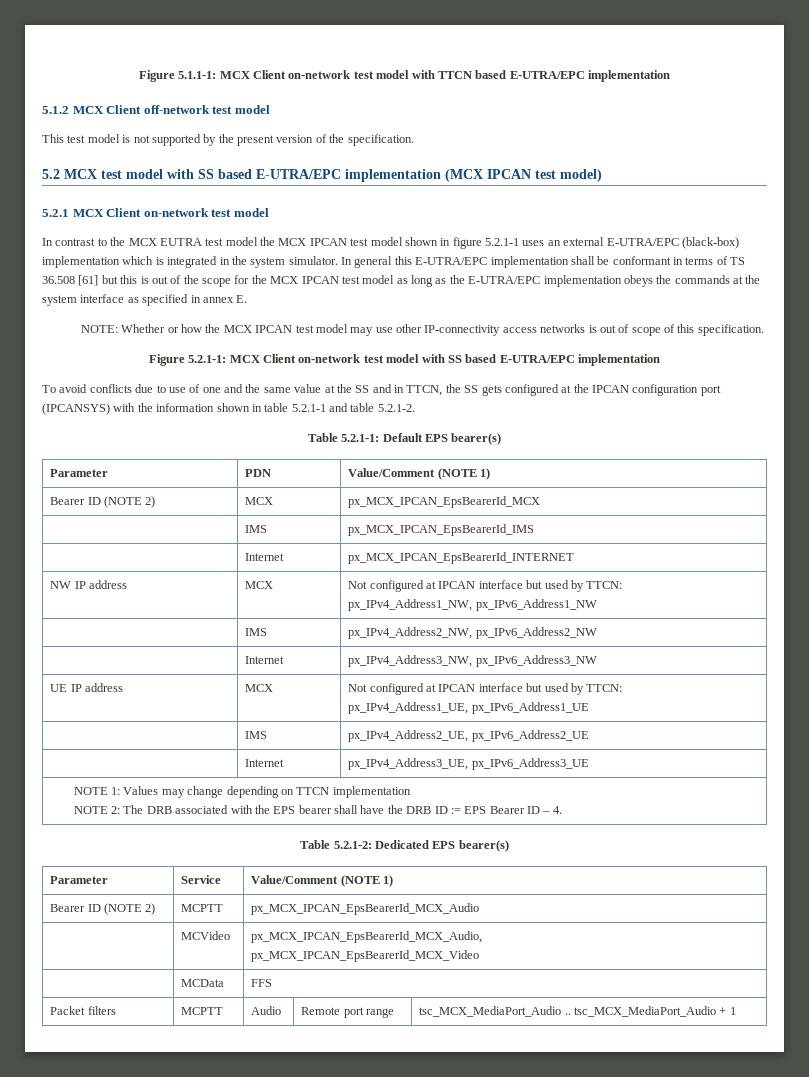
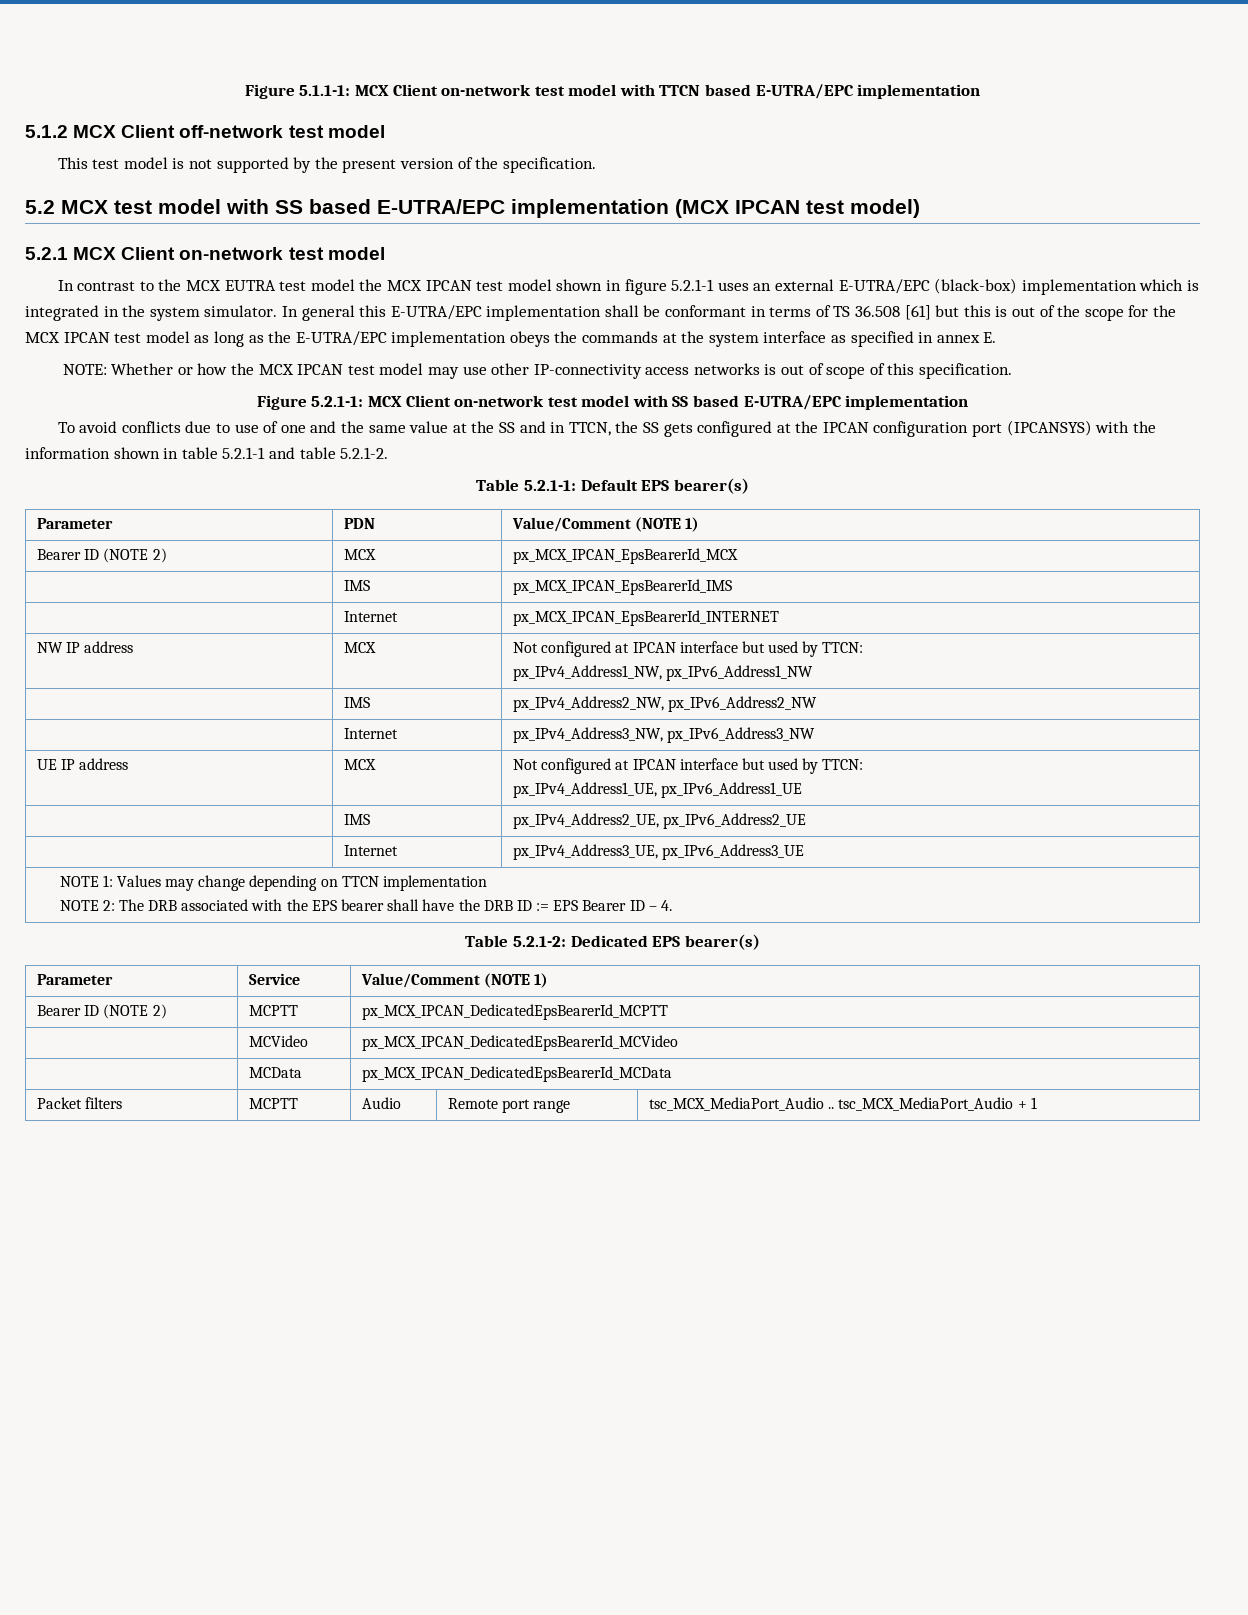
- Bearer ID (NOTE 2) | MCPTT | px_MCX_IPCAN_EpsBearerId_MCX_Audio
+ Bearer ID (NOTE 2) | MCPTT | px_MCX_IPCAN_DedicatedEpsBearerId_MCPTT
- | MCVideo | px_MCX_IPCAN_EpsBearerId_MCX_Audio,
- px_MCX_IPCAN_EpsBearerId_MCX_Video
+ | MCVideo | px_MCX_IPCAN_DedicatedEpsBearerId_MCVideo
- | MCData | FFS
+ | MCData | px_MCX_IPCAN_DedicatedEpsBearerId_MCData

